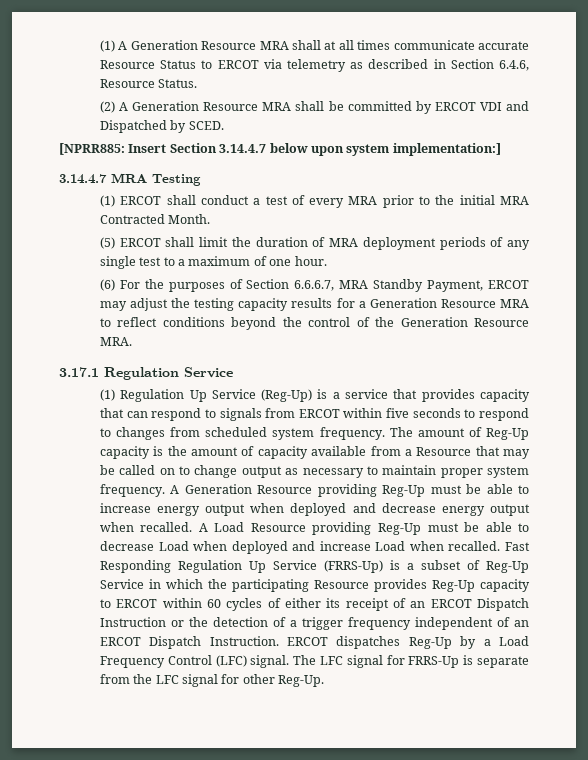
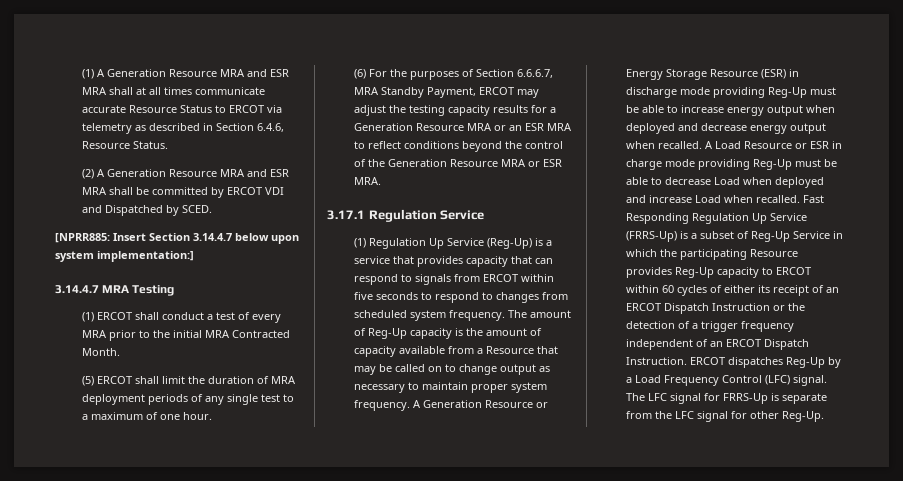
- (1) A Generation Resource MRA shall at all times communicate accurate Resource Status to ERCOT via telemetry as described in Section 6.4.6, Resource Status.
+ (1) A Generation Resource MRA and ESR MRA shall at all times communicate accurate Resource Status to ERCOT via telemetry as described in Section 6.4.6, Resource Status.
- (2) A Generation Resource MRA shall be committed by ERCOT VDI and Dispatched by SCED.
+ (2) A Generation Resource MRA and ESR MRA shall be committed by ERCOT VDI and Dispatched by SCED.
- (6) For the purposes of Section 6.6.6.7, MRA Standby Payment, ERCOT may adjust the testing capacity results for a Generation Resource MRA to reflect conditions beyond the control of the Generation Resource MRA.
+ (6) For the purposes of Section 6.6.6.7, MRA Standby Payment, ERCOT may adjust the testing capacity results for a Generation Resource MRA or an ESR MRA to reflect conditions beyond the control of the Generation Resource MRA or ESR MRA.
- A Generation Resource providing Reg-Up must be able to increase energy output when deployed and decrease energy output when recalled.
+ A Generation Resource or Energy Storage Resource (ESR) in discharge mode providing Reg-Up must be able to increase energy output when deployed and decrease energy output when recalled.
- A Load Resource providing Reg-Up must be able to decrease Load when deployed and increase Load when recalled.
+ A Load Resource or ESR in charge mode providing Reg-Up must be able to decrease Load when deployed and increase Load when recalled.

